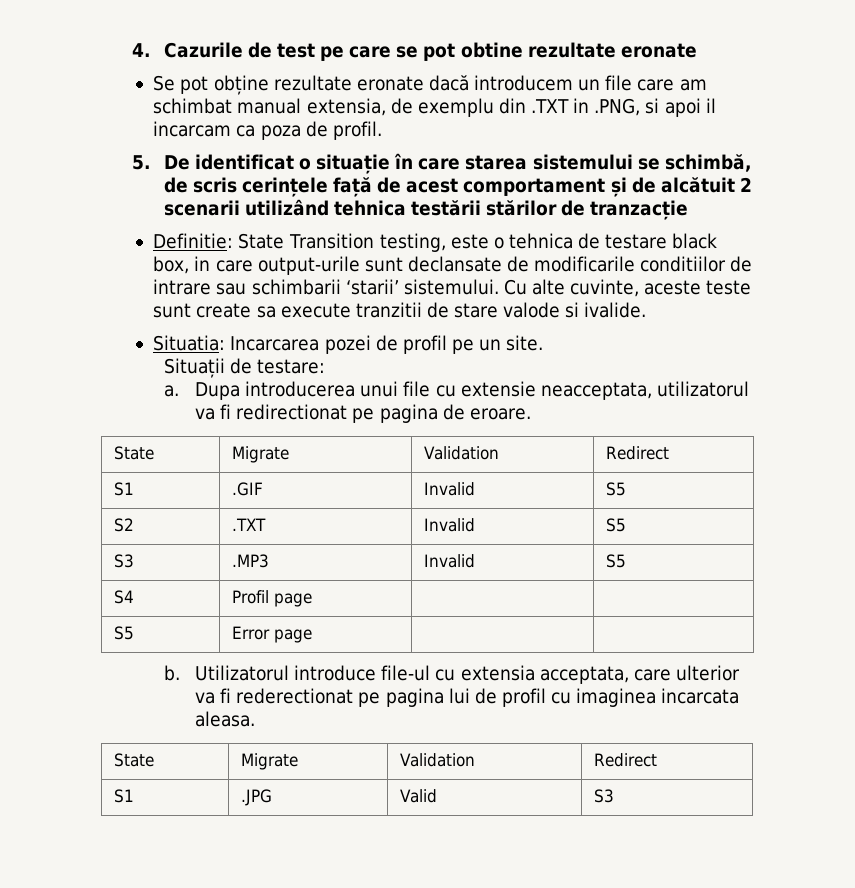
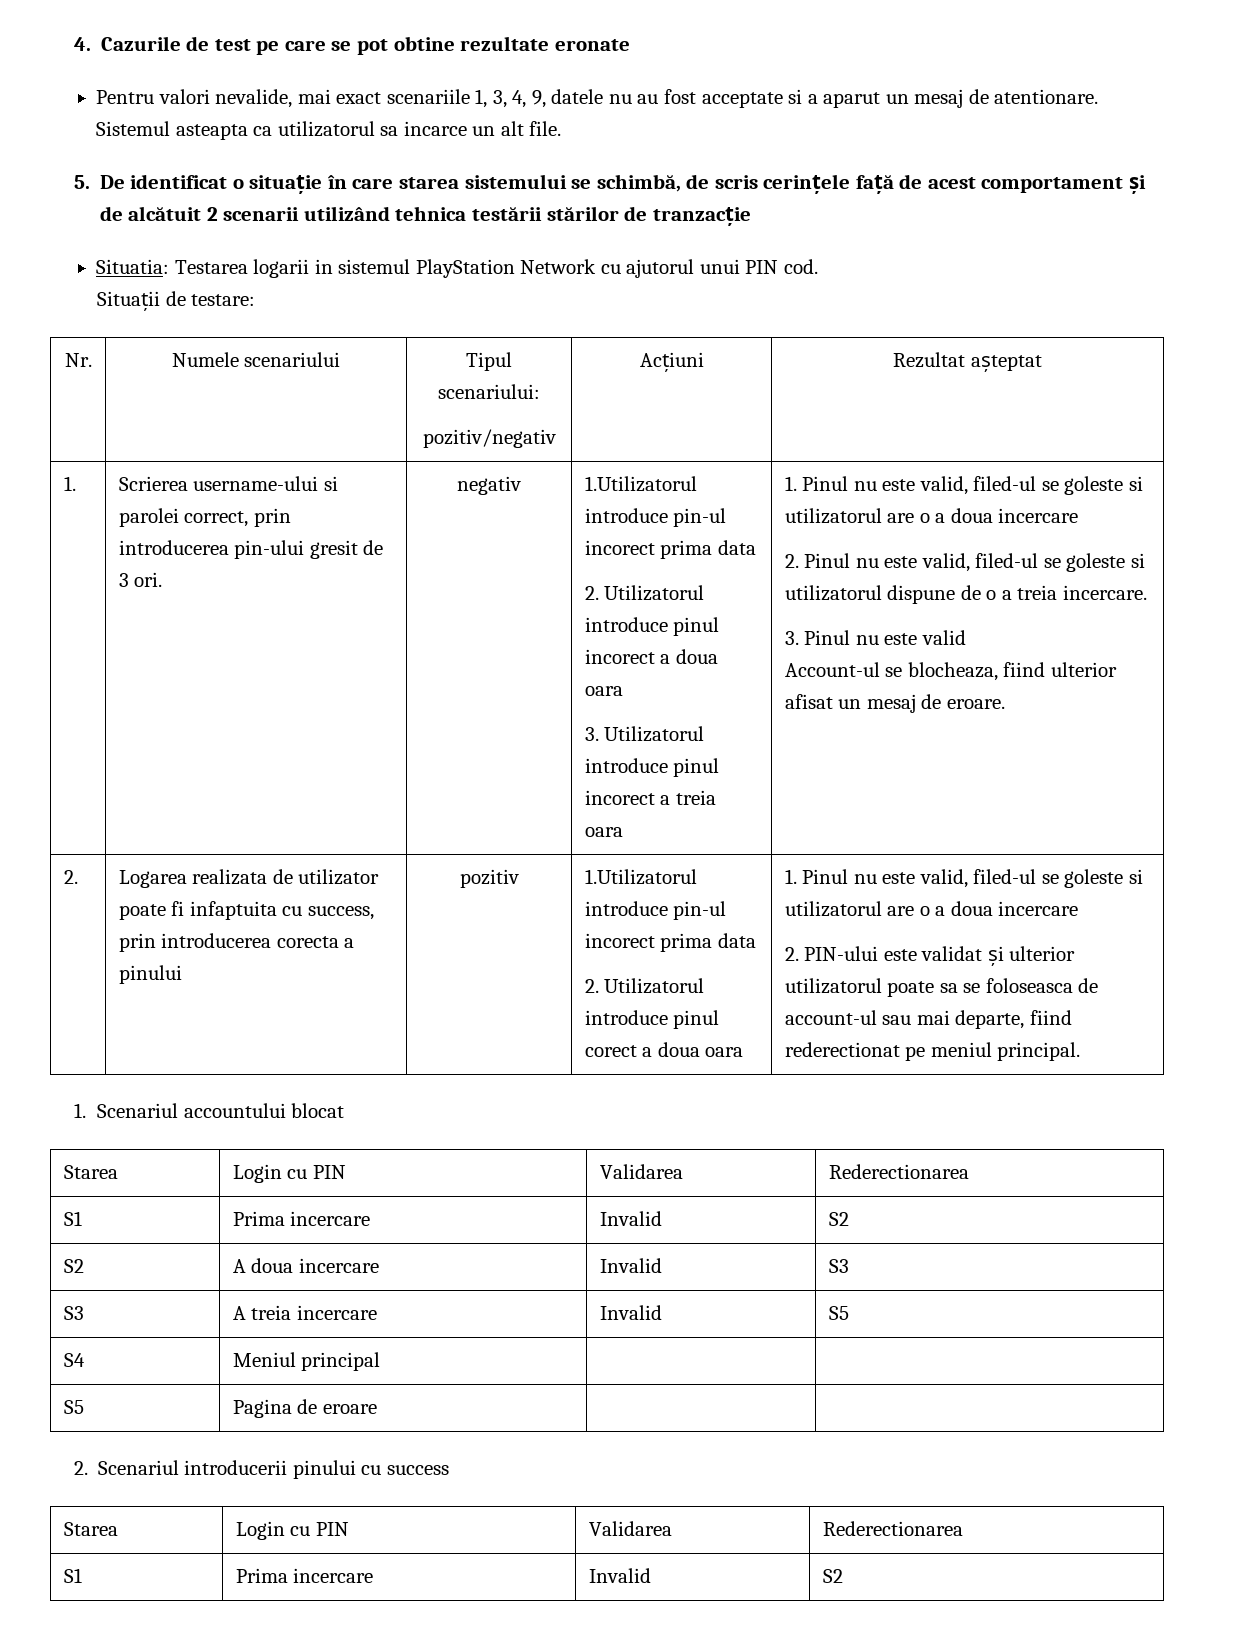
- Se pot obține rezultate eronate dacă introducem un file care am schimbat manual extensia, de exemplu din .TXT in .PNG, si apoi il incarcam ca poza de profil.
+ Pentru valori nevalide, mai exact scenariile 1, 3, 4, 9, datele nu au fost acceptate si a aparut un mesaj de atentionare. Sistemul asteapta ca utilizatorul sa incarce un alt file.
- Definitie: State Transition testing, este o tehnica de testare black box, in care output-urile sunt declansate de modificarile conditiilor de intrare sau schimbarii ‘starii’ sistemului. Cu alte cuvinte, aceste teste sunt create sa execute tranzitii de stare valode si ivalide.
- Situatia: Incarcarea pozei de profil pe un site.
+ Situatia: Testarea logarii in sistemul PlayStation Network cu ajutorul unui PIN cod.
  Situații de testare:
- a. Dupa introducerea unui file cu extensie neacceptata, utilizatorul va fi redirectionat pe pagina de eroare.
- State | Migrate | Validation | Redirect
- S1 | .GIF | Invalid | S5
+ Nr. | Numele scenariului | Tipul scenariului:
+ pozitiv/negativ | Acțiuni | Rezultat așteptat
+ 1. | Scrierea username-ului si parolei correct, prin introducerea pin-ului gresit de 3 ori. | negativ | 1.Utilizatorul introduce pin-ul incorect prima data
+ 2. Utilizatorul introduce pinul incorect a doua oara
+ 3. Utilizatorul introduce pinul incorect a treia oara | 1. Pinul nu este valid, filed-ul se goleste si utilizatorul are o a doua incercare
+ 2. Pinul nu este valid, filed-ul se goleste si utilizatorul dispune de o a treia incercare.
+ 3. Pinul nu este valid
+ Account-ul se blocheaza, fiind ulterior afisat un mesaj de eroare.
+ 2. | Logarea realizata de utilizator poate fi infaptuita cu success, prin introducerea corecta a pinului | pozitiv | 1.Utilizatorul introduce pin-ul incorect prima data
+ 2. Utilizatorul introduce pinul corect a doua oara | 1. Pinul nu este valid, filed-ul se goleste si utilizatorul are o a doua incercare
+ 2. PIN-ului este validat și ulterior utilizatorul poate sa se foloseasca de account-ul sau mai departe, fiind rederectionat pe meniul principal.
+ 1. Scenariul accountului blocat
+ Starea | Login cu PIN | Validarea | Rederectionarea
+ S1 | Prima incercare | Invalid | S2
- S2 | .TXT | Invalid | S5
+ S2 | A doua incercare | Invalid | S3
- S3 | .MP3 | Invalid | S5
+ S3 | A treia incercare | Invalid | S5
- S4 | Profil page | |
+ S4 | Meniul principal | |
- S5 | Error page | |
- b. Utilizatorul introduce file-ul cu extensia acceptata, care ulterior va fi rederectionat pe pagina lui de profil cu imaginea incarcata aleasa.
- State | Migrate | Validation | Redirect
- S1 | .JPG | Valid | S3
+ S5 | Pagina de eroare | |
+ 2. Scenariul introducerii pinului cu success
+ Starea | Login cu PIN | Validarea | Rederectionarea
+ S1 | Prima incercare | Invalid | S2

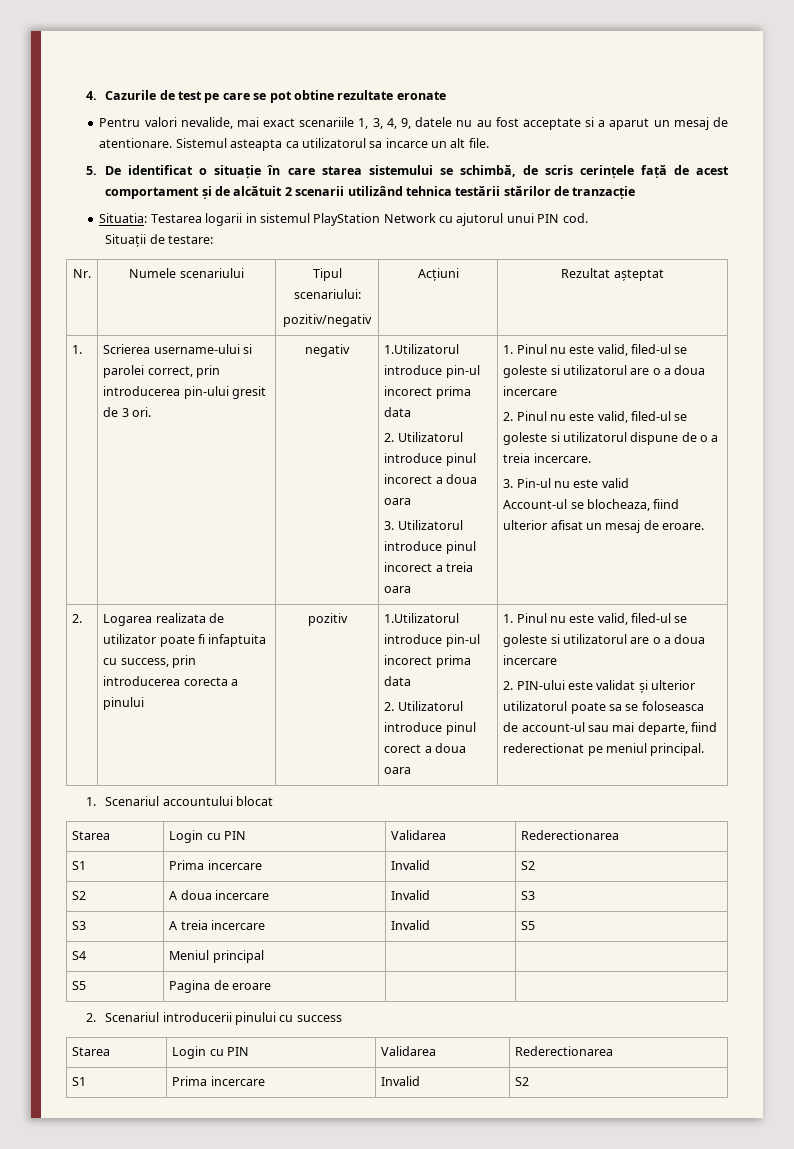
- 3. Pinul nu este valid
+ 3. Pin-ul nu este valid

